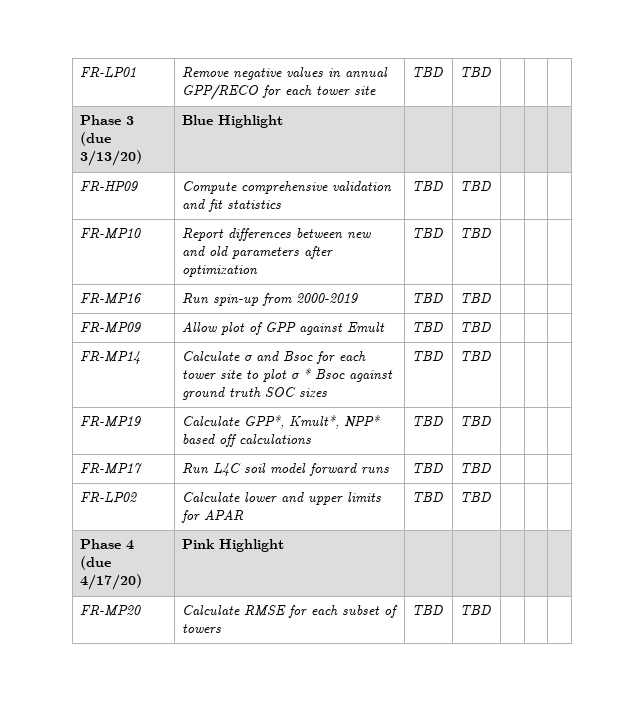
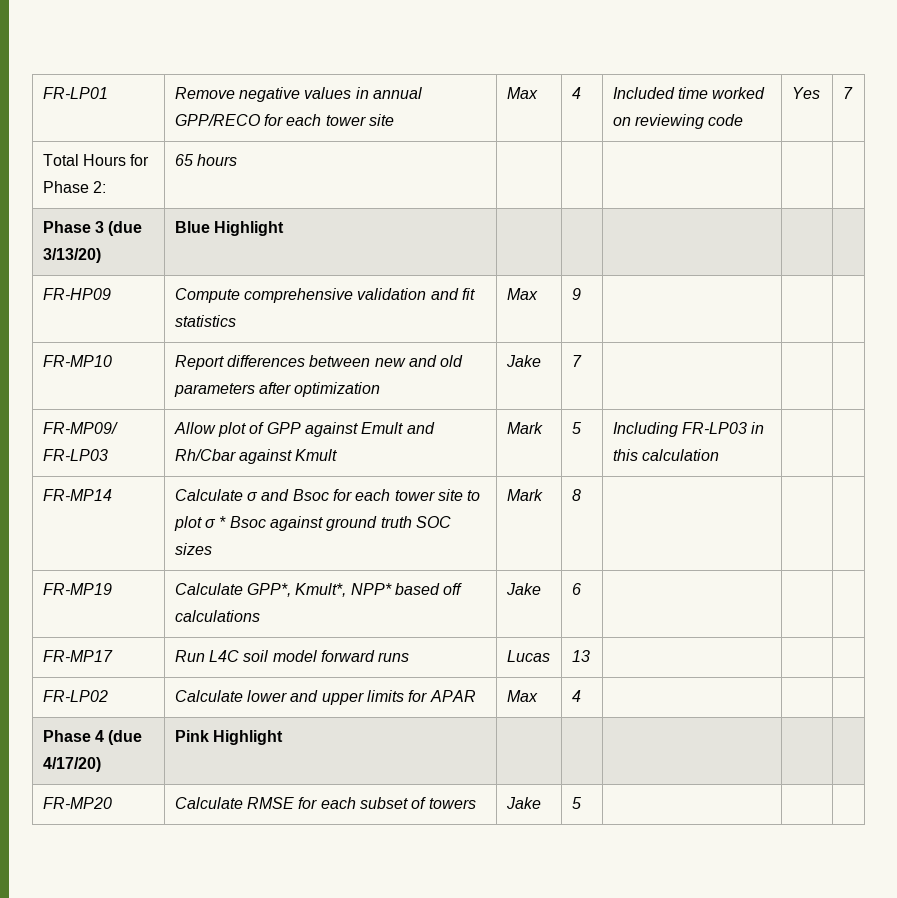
- FR-LP01 | Remove negative values in annual GPP/RECO for each tower site | TBD | TBD | | |
+ FR-LP01 | Remove negative values in annual GPP/RECO for each tower site | Max | 4 | Included time worked on reviewing code | Yes | 7
+ Total Hours for Phase 2: | 65 hours | | | | |
- FR-HP09 | Compute comprehensive validation and fit statistics | TBD | TBD | | |
+ FR-HP09 | Compute comprehensive validation and fit statistics | Max | 9 | | |
- FR-MP10 | Report differences between new and old parameters after optimization | TBD | TBD | | |
- FR-MP16 | Run spin-up from 2000-2019 | TBD | TBD | | |
- FR-MP09 | Allow plot of GPP against Emult | TBD | TBD | | |
+ FR-MP10 | Report differences between new and old parameters after optimization | Jake | 7 | | |
+ FR-MP09/ FR-LP03 | Allow plot of GPP against Emult and Rh/Cbar against Kmult | Mark | 5 | Including FR-LP03 in this calculation | |
- FR-MP14 | Calculate σ and Bsoc for each tower site to plot σ * Bsoc against ground truth SOC sizes | TBD | TBD | | |
+ FR-MP14 | Calculate σ and Bsoc for each tower site to plot σ * Bsoc against ground truth SOC sizes | Mark | 8 | | |
- FR-MP19 | Calculate GPP*, Kmult*, NPP* based off calculations | TBD | TBD | | |
+ FR-MP19 | Calculate GPP*, Kmult*, NPP* based off calculations | Jake | 6 | | |
- FR-MP17 | Run L4C soil model forward runs | TBD | TBD | | |
+ FR-MP17 | Run L4C soil model forward runs | Lucas | 13 | | |
- FR-LP02 | Calculate lower and upper limits for APAR | TBD | TBD | | |
+ FR-LP02 | Calculate lower and upper limits for APAR | Max | 4 | | |
- FR-MP20 | Calculate RMSE for each subset of towers | TBD | TBD | | |
+ FR-MP20 | Calculate RMSE for each subset of towers | Jake | 5 | | |

